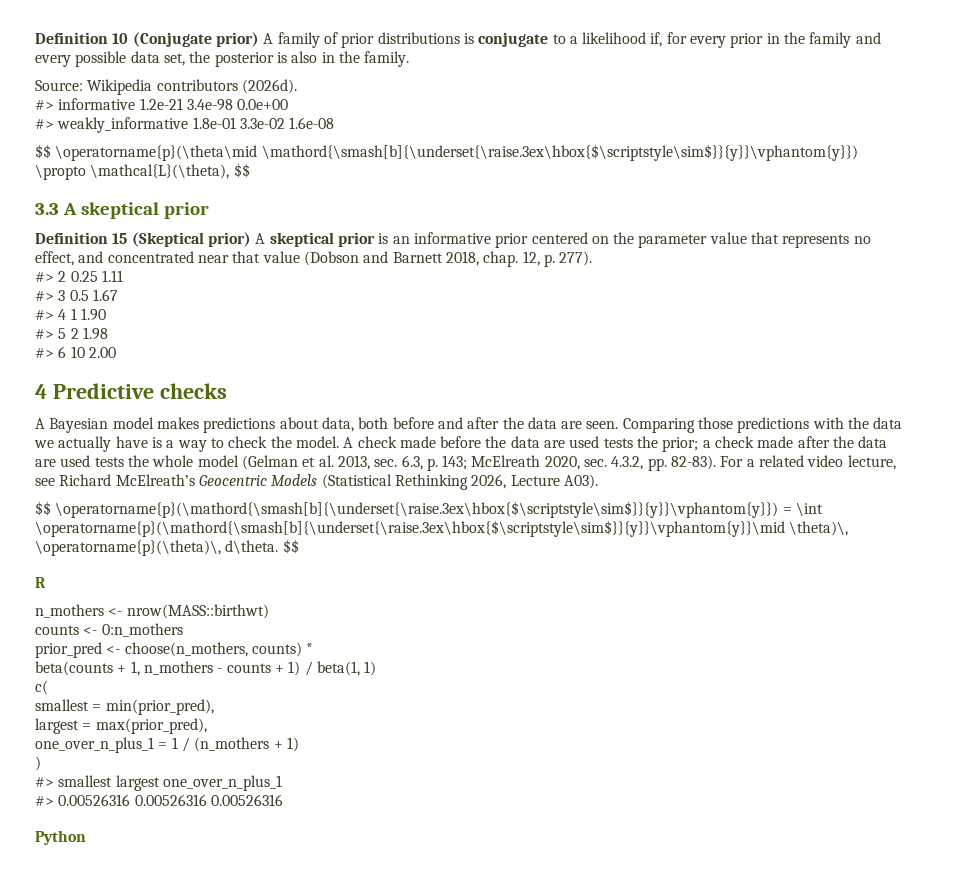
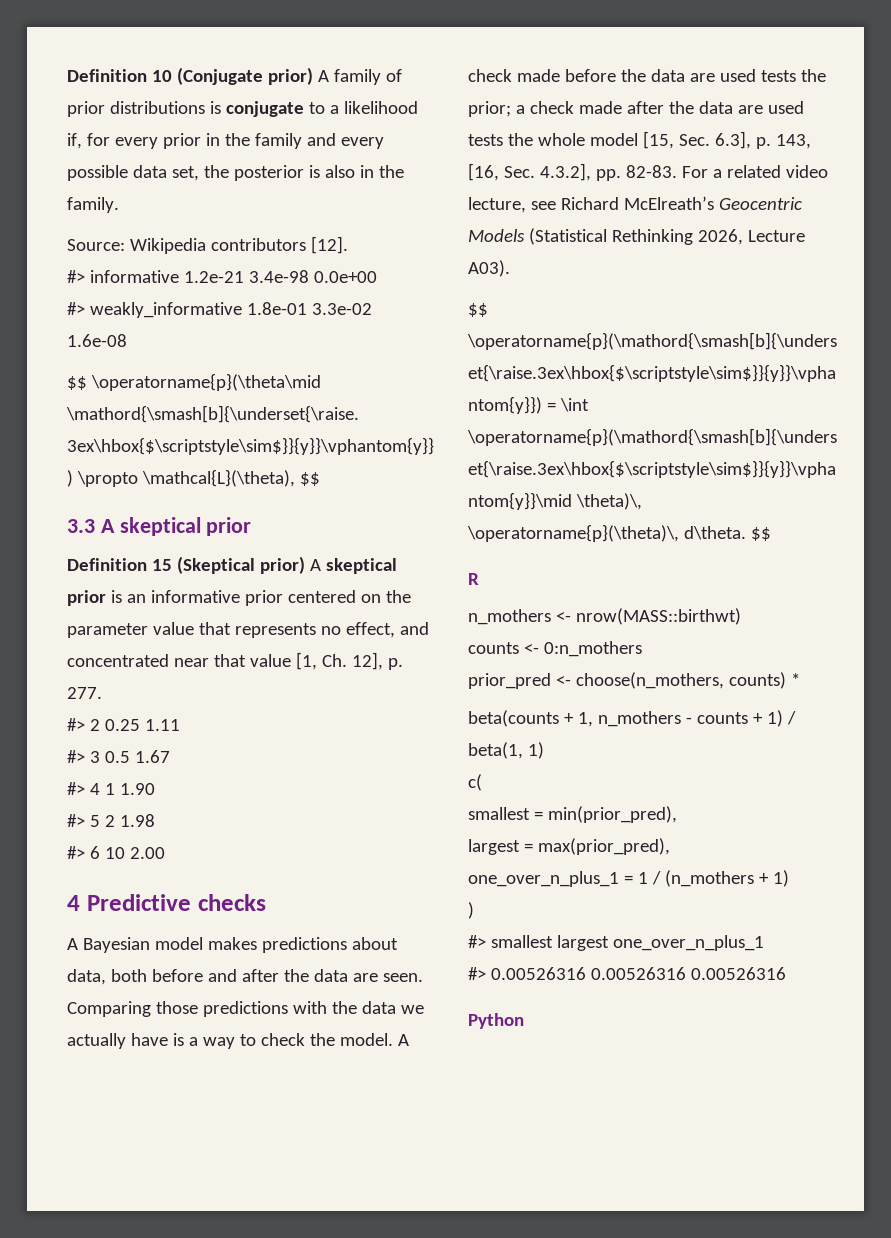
- Source: Wikipedia contributors (2026d).
+ Source: Wikipedia contributors [12].
- Definition 15 (Skeptical prior) A skeptical prior is an informative prior centered on the parameter value that represents no effect, and concentrated near that value (Dobson and Barnett 2018, chap. 12, p. 277).
+ Definition 15 (Skeptical prior) A skeptical prior is an informative prior centered on the parameter value that represents no effect, and concentrated near that value [1, Ch. 12], p. 277.
- A check made before the data are used tests the prior; a check made after the data are used tests the whole model (Gelman et al. 2013, sec. 6.3, p. 143; McElreath 2020, sec. 4.3.2, pp. 82-83).
+ A check made before the data are used tests the prior; a check made after the data are used tests the whole model [15, Sec. 6.3], p. 143, [16, Sec. 4.3.2], pp. 82-83.

